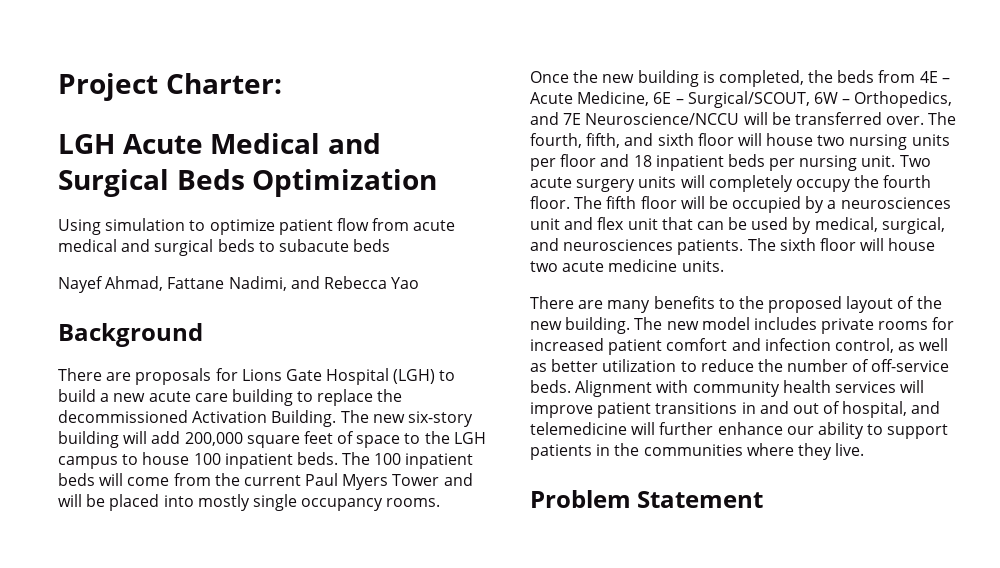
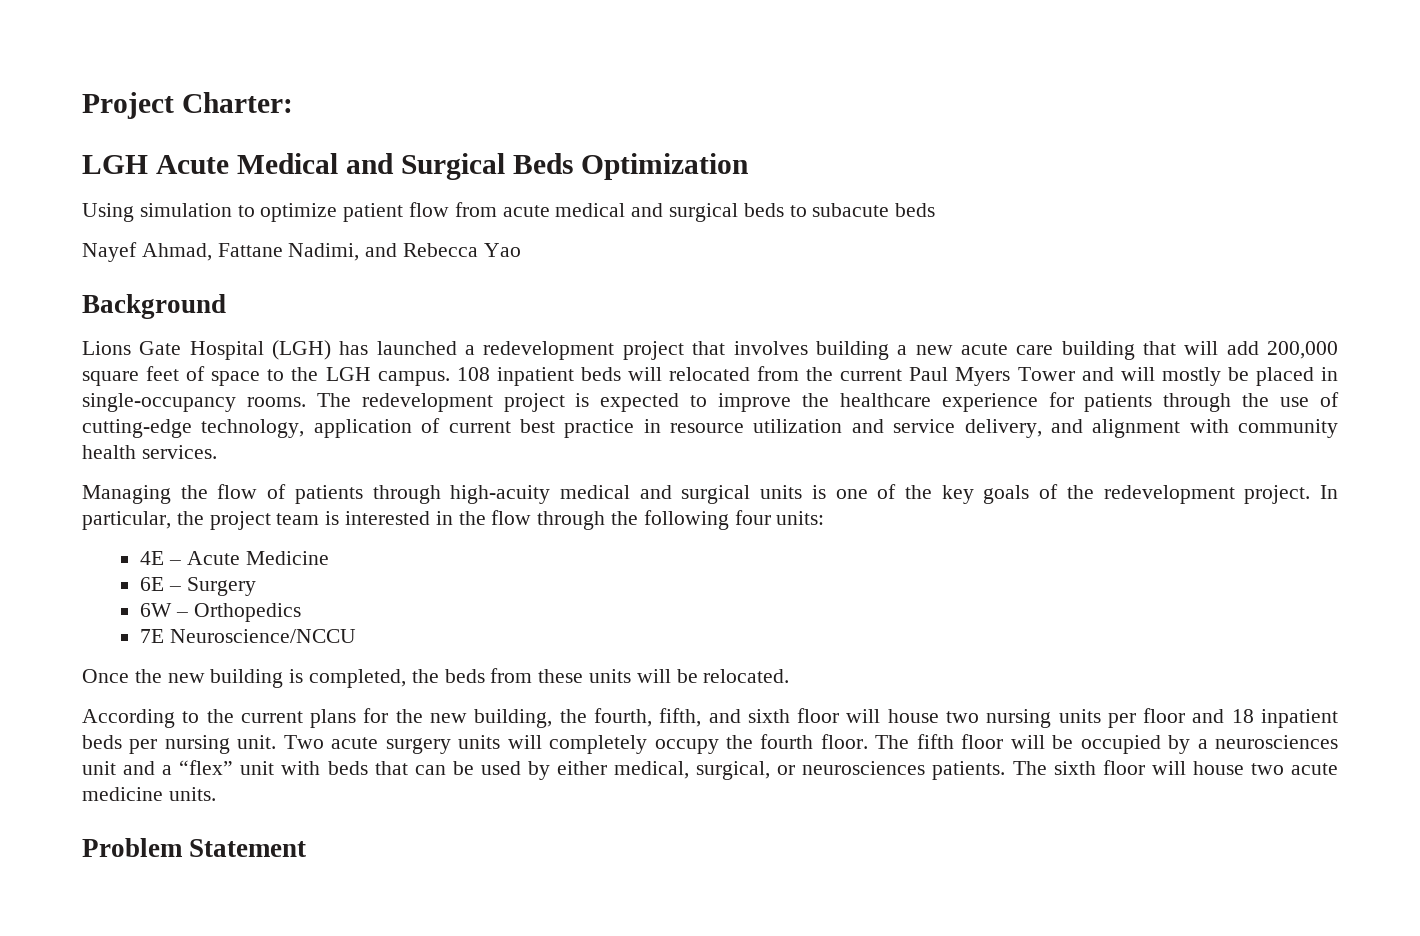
- There are proposals for Lions Gate Hospital (LGH) to build a new acute care building to replace the decommissioned Activation Building. The new six-story building will add 200,000 square feet of space to the LGH campus to house 100 inpatient beds. The 100 inpatient beds will come from the current Paul Myers Tower and will be placed into mostly single occupancy rooms.
+ Lions Gate Hospital (LGH) has launched a redevelopment project that involves building a new acute care building that will add 200,000 square feet of space to the LGH campus. 108 inpatient beds will relocated from the current Paul Myers Tower and will mostly be placed in single-occupancy rooms. The redevelopment project is expected to improve the healthcare experience for patients through the use of cutting-edge technology, application of current best practice in resource utilization and service delivery, and alignment with community health services.
+ Managing the flow of patients through high-acuity medical and surgical units is one of the key goals of the redevelopment project. In particular, the project team is interested in the flow through the following four units:
+ 4E – Acute Medicine
+ 6E – Surgery
+ 6W – Orthopedics
+ 7E Neuroscience/NCCU
- Once the new building is completed, the beds from 4E – Acute Medicine, 6E – Surgical/SCOUT, 6W – Orthopedics, and 7E Neuroscience/NCCU will be transferred over. The fourth, fifth, and sixth floor will house two nursing units per floor and 18 inpatient beds per nursing unit.
+ Once the new building is completed, the beds from these units will be relocated.
+ According to the current plans for the new building, the fourth, fifth, and sixth floor will house two nursing units per floor and 18 inpatient beds per nursing unit.
- The fifth floor will be occupied by a neurosciences unit and flex unit that can be used by medical, surgical, and neurosciences patients.
+ The fifth floor will be occupied by a neurosciences unit and a “flex” unit with beds that can be used by either medical, surgical, or neurosciences patients.
- There are many benefits to the proposed layout of the new building. The new model includes private rooms for increased patient comfort and infection control, as well as better utilization to reduce the number of off-service beds. Alignment with community health services will improve patient transitions in and out of hospital, and telemedicine will further enhance our ability to support patients in the communities where they live.

